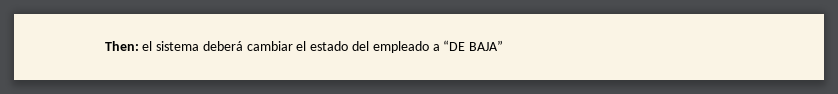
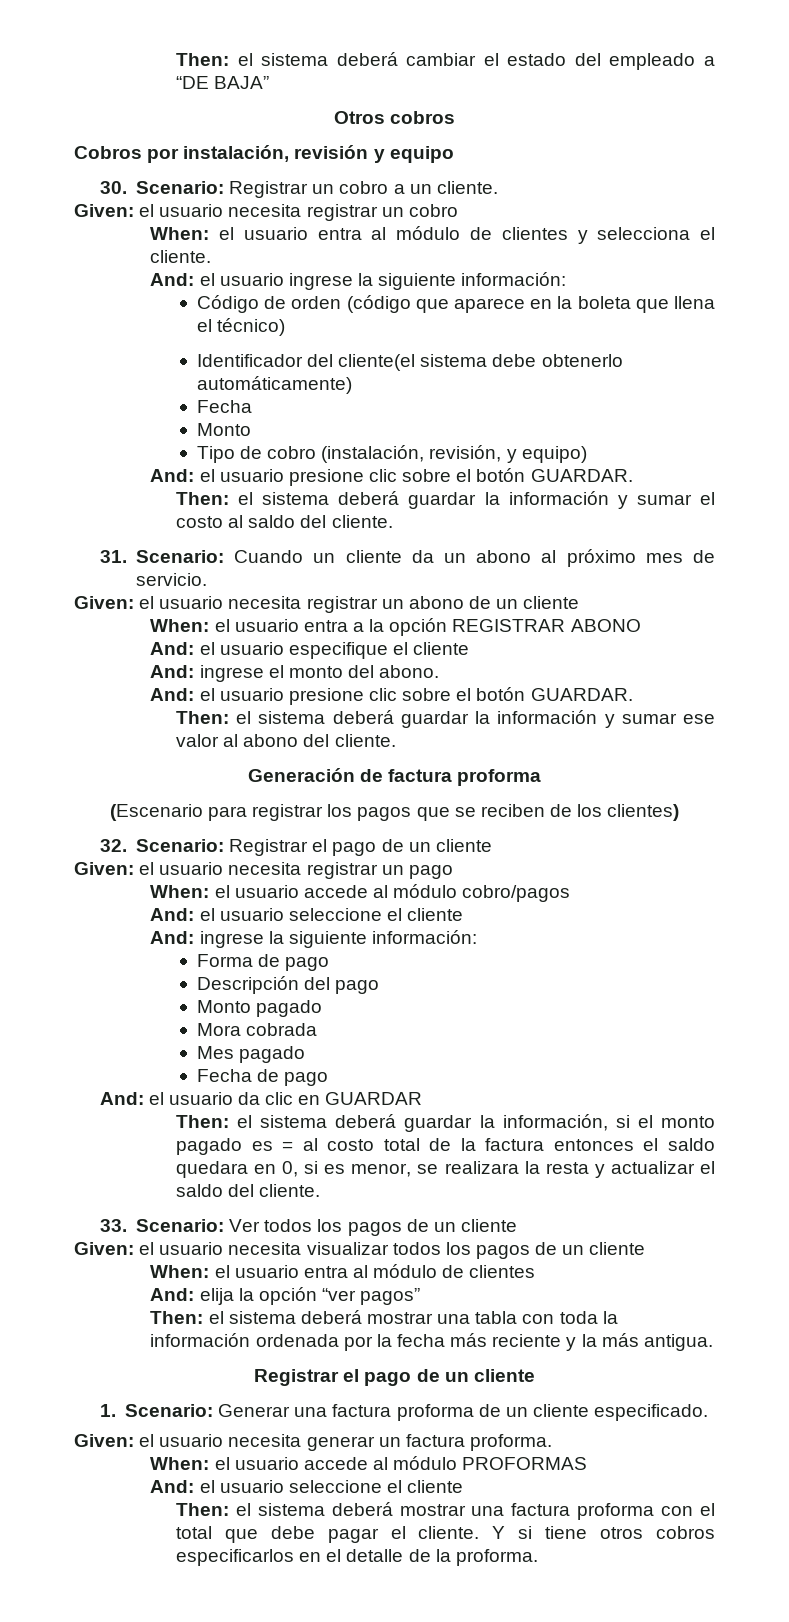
+ Otros cobros
+ Cobros por instalación, revisión y equipo
+ 30. Scenario: Registrar un cobro a un cliente.
+ Given: el usuario necesita registrar un cobro
+ When: el usuario entra al módulo de clientes y selecciona el cliente.
+ And: el usuario ingrese la siguiente información:
+ Código de orden (código que aparece en la boleta que llena el técnico)
+ Identificador del cliente(el sistema debe obtenerlo automáticamente)
+ Fecha
+ Monto
+ Tipo de cobro (instalación, revisión, y equipo)
+ And: el usuario presione clic sobre el botón GUARDAR.
+ Then: el sistema deberá guardar la información y sumar el costo al saldo del cliente.
+ 31. Scenario: Cuando un cliente da un abono al próximo mes de servicio.
+ Given: el usuario necesita registrar un abono de un cliente
+ When: el usuario entra a la opción REGISTRAR ABONO
+ And: el usuario especifique el cliente
+ And: ingrese el monto del abono.
+ And: el usuario presione clic sobre el botón GUARDAR.
+ Then: el sistema deberá guardar la información y sumar ese valor al abono del cliente.
+ Generación de factura proforma
+ (Escenario para registrar los pagos que se reciben de los clientes)
+ 32. Scenario: Registrar el pago de un cliente
+ Given: el usuario necesita registrar un pago
+ When: el usuario accede al módulo cobro/pagos
+ And: el usuario seleccione el cliente
+ And: ingrese la siguiente información:
+ Forma de pago
+ Descripción del pago
+ Monto pagado
+ Mora cobrada
+ Mes pagado
+ Fecha de pago
+ And: el usuario da clic en GUARDAR
+ Then: el sistema deberá guardar la información, si el monto pagado es = al costo total de la factura entonces el saldo quedara en 0, si es menor, se realizara la resta y actualizar el saldo del cliente.
+ 33. Scenario: Ver todos los pagos de un cliente
+ Given: el usuario necesita visualizar todos los pagos de un cliente
+ When: el usuario entra al módulo de clientes
+ And: elija la opción “ver pagos”
+ Then: el sistema deberá mostrar una tabla con toda la información ordenada por la fecha más reciente y la más antigua.
+ Registrar el pago de un cliente
+ 1. Scenario: Generar una factura proforma de un cliente especificado.
+ Given: el usuario necesita generar un factura proforma.
+ When: el usuario accede al módulo PROFORMAS
+ And: el usuario seleccione el cliente
+ Then: el sistema deberá mostrar una factura proforma con el total que debe pagar el cliente. Y si tiene otros cobros especificarlos en el detalle de la proforma.

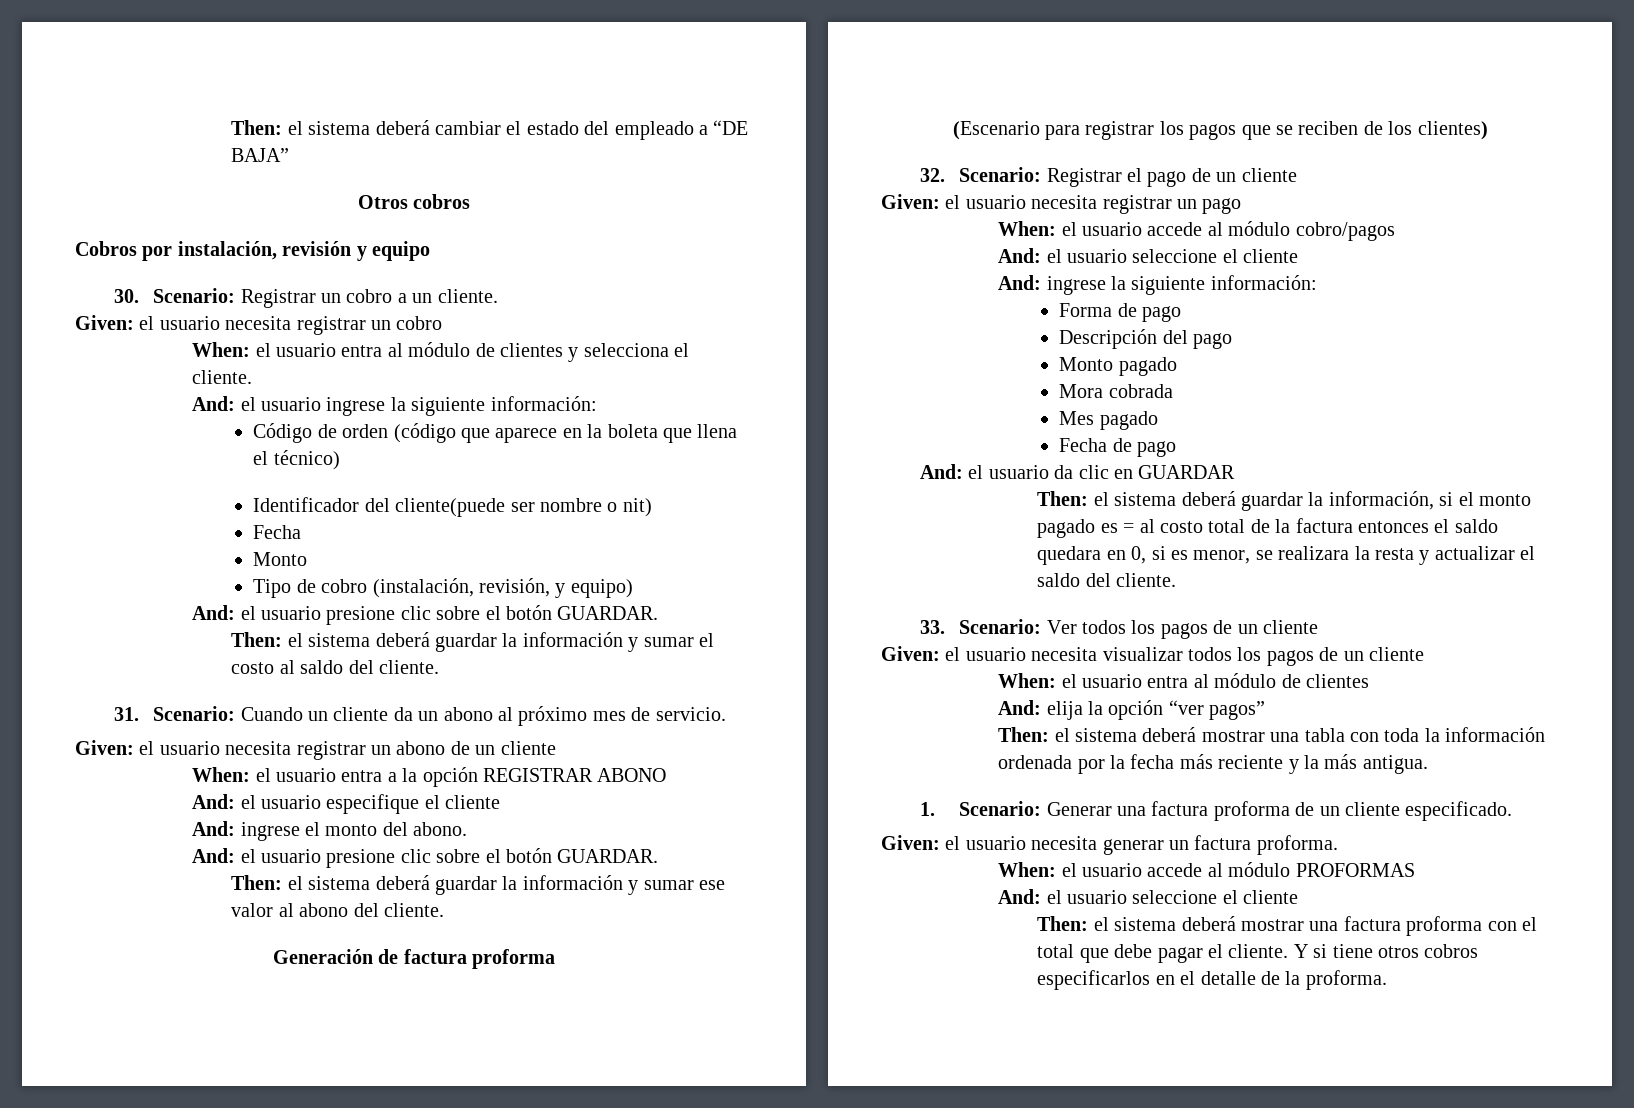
- Identificador del cliente(el sistema debe obtenerlo automáticamente)
+ Identificador del cliente(puede ser nombre o nit)
  Then: el sistema deberá mostrar una tabla con toda la información ordenada por la fecha más reciente y la más antigua.
- Registrar el pago de un cliente

